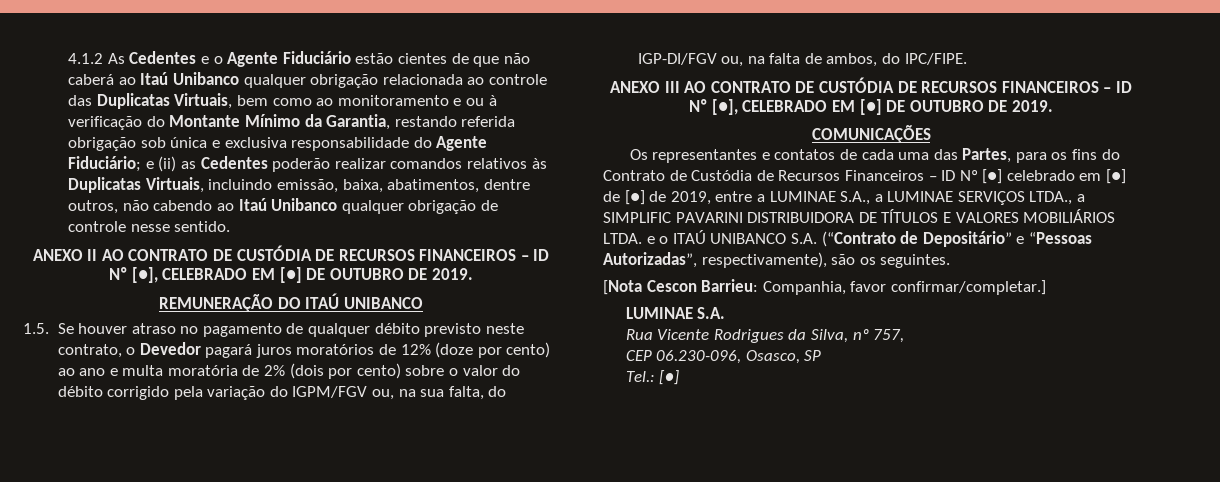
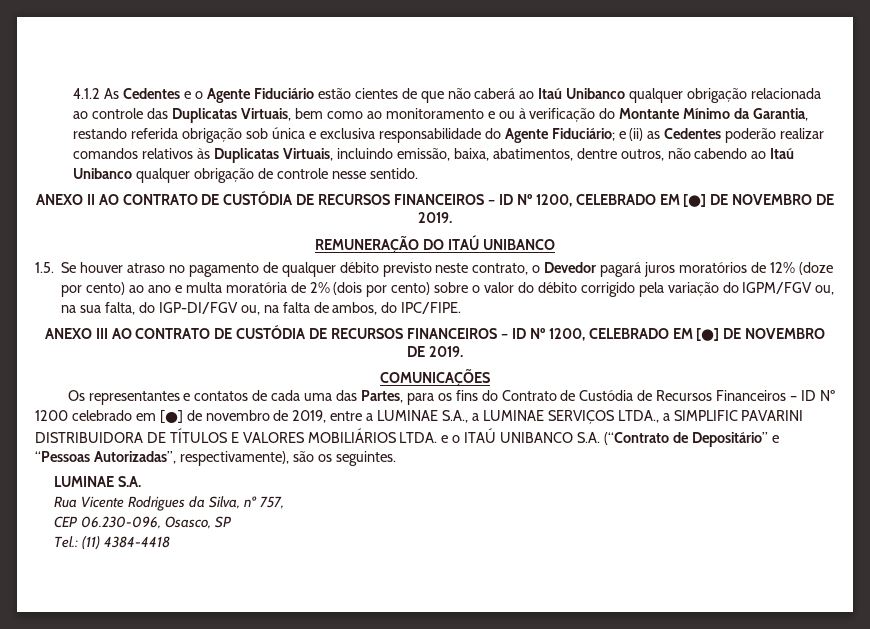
- ANEXO II AO CONTRATO DE CUSTÓDIA DE RECURSOS FINANCEIROS – ID Nº [●], CELEBRADO EM [●] DE OUTUBRO DE 2019.
+ ANEXO II AO CONTRATO DE CUSTÓDIA DE RECURSOS FINANCEIROS – ID Nº 1200, CELEBRADO EM [●] DE NOVEMBRO DE 2019.
- ANEXO III AO CONTRATO DE CUSTÓDIA DE RECURSOS FINANCEIROS – ID Nº [●], CELEBRADO EM [●] DE OUTUBRO DE 2019.
+ ANEXO III AO CONTRATO DE CUSTÓDIA DE RECURSOS FINANCEIROS – ID Nº 1200, CELEBRADO EM [●] DE NOVEMBRO DE 2019.
- Os representantes e contatos de cada uma das Partes, para os fins do Contrato de Custódia de Recursos Financeiros – ID Nº [●] celebrado em [●] de [●] de 2019, entre a LUMINAE S.A., a LUMINAE SERVIÇOS LTDA., a SIMPLIFIC PAVARINI DISTRIBUIDORA DE TÍTULOS E VALORES MOBILIÁRIOS LTDA. e o ITAÚ UNIBANCO S.A. (“Contrato de Depositário” e “Pessoas Autorizadas”, respectivamente), são os seguintes.
+ Os representantes e contatos de cada uma das Partes, para os fins do Contrato de Custódia de Recursos Financeiros – ID Nº 1200 celebrado em [●] de novembro de 2019, entre a LUMINAE S.A., a LUMINAE SERVIÇOS LTDA., a SIMPLIFIC PAVARINI DISTRIBUIDORA DE TÍTULOS E VALORES MOBILIÁRIOS LTDA. e o ITAÚ UNIBANCO S.A. (“Contrato de Depositário” e “Pessoas Autorizadas”, respectivamente), são os seguintes.
- [Nota Cescon Barrieu: Companhia, favor confirmar/completar.]
- Tel.: [●]
+ Tel.: (11) 4384-4418

